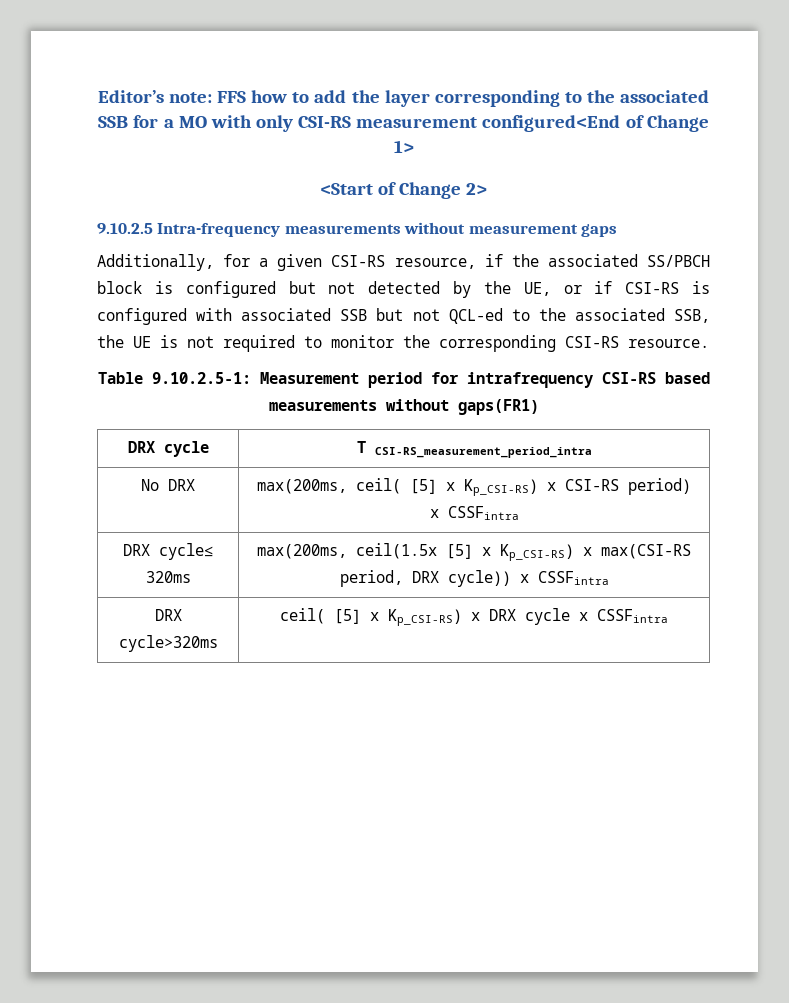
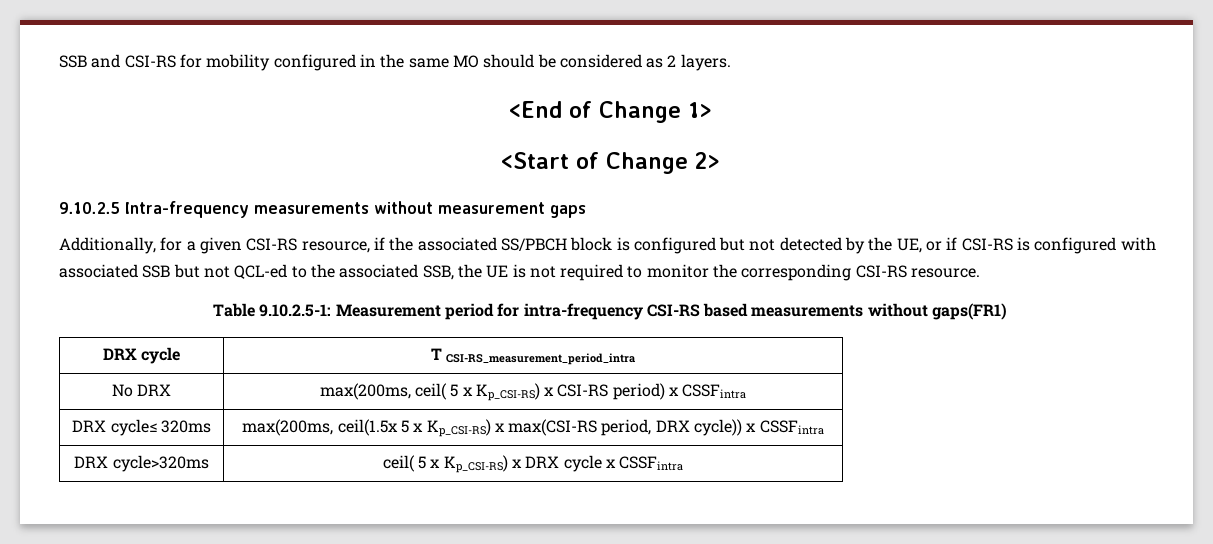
- Editor’s note: FFS how to add the layer corresponding to the associated SSB for a MO with only CSI-RS measurement configured<End of Change 1>
+ SSB and CSI-RS for mobility configured in the same MO should be considered as 2 layers.
+ <End of Change 1>
- Table 9.10.2.5-1: Measurement period for intrafrequency CSI-RS based measurements without gaps(FR1)
+ Table 9.10.2.5-1: Measurement period for intra-frequency CSI-RS based measurements without gaps(FR1)
- No DRX | max(200ms, ceil( [5] x Kp_CSI-RS) x CSI-RS period) x CSSFintra
+ No DRX | max(200ms, ceil( 5 x Kp_CSI-RS) x CSI-RS period) x CSSFintra
- DRX cycle≤ 320ms | max(200ms, ceil(1.5x [5] x Kp_CSI-RS) x max(CSI-RS period, DRX cycle)) x CSSFintra
+ DRX cycle≤ 320ms | max(200ms, ceil(1.5x 5 x Kp_CSI-RS) x max(CSI-RS period, DRX cycle)) x CSSFintra
- DRX cycle>320ms | ceil( [5] x Kp_CSI-RS) x DRX cycle x CSSFintra
+ DRX cycle>320ms | ceil( 5 x Kp_CSI-RS) x DRX cycle x CSSFintra

